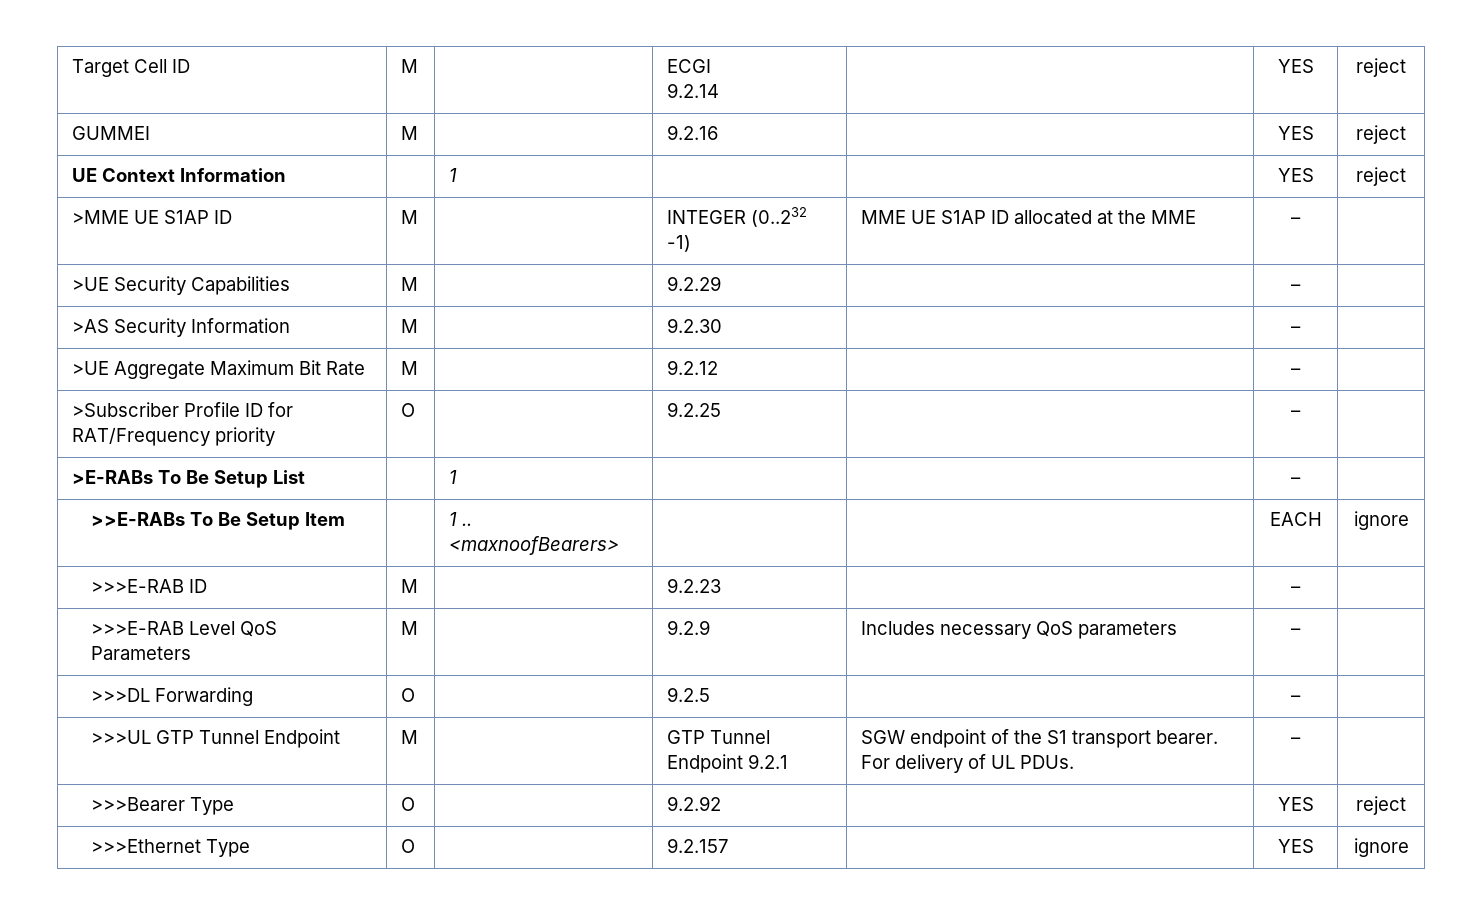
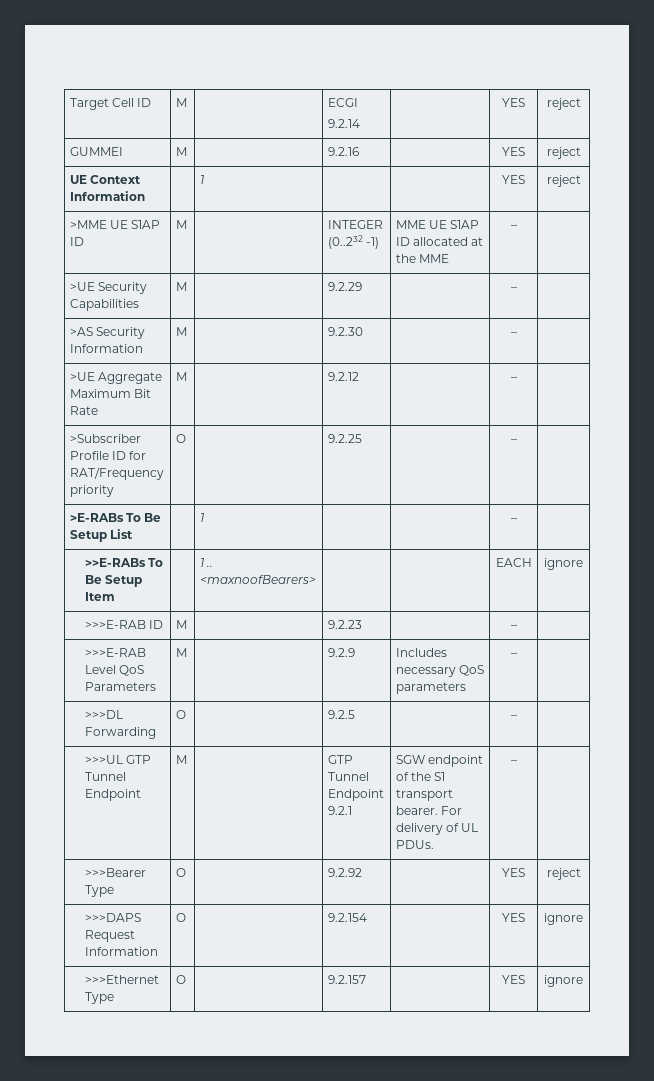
+ >>>DAPS Request Information | O | | 9.2.154 | | YES | ignore

